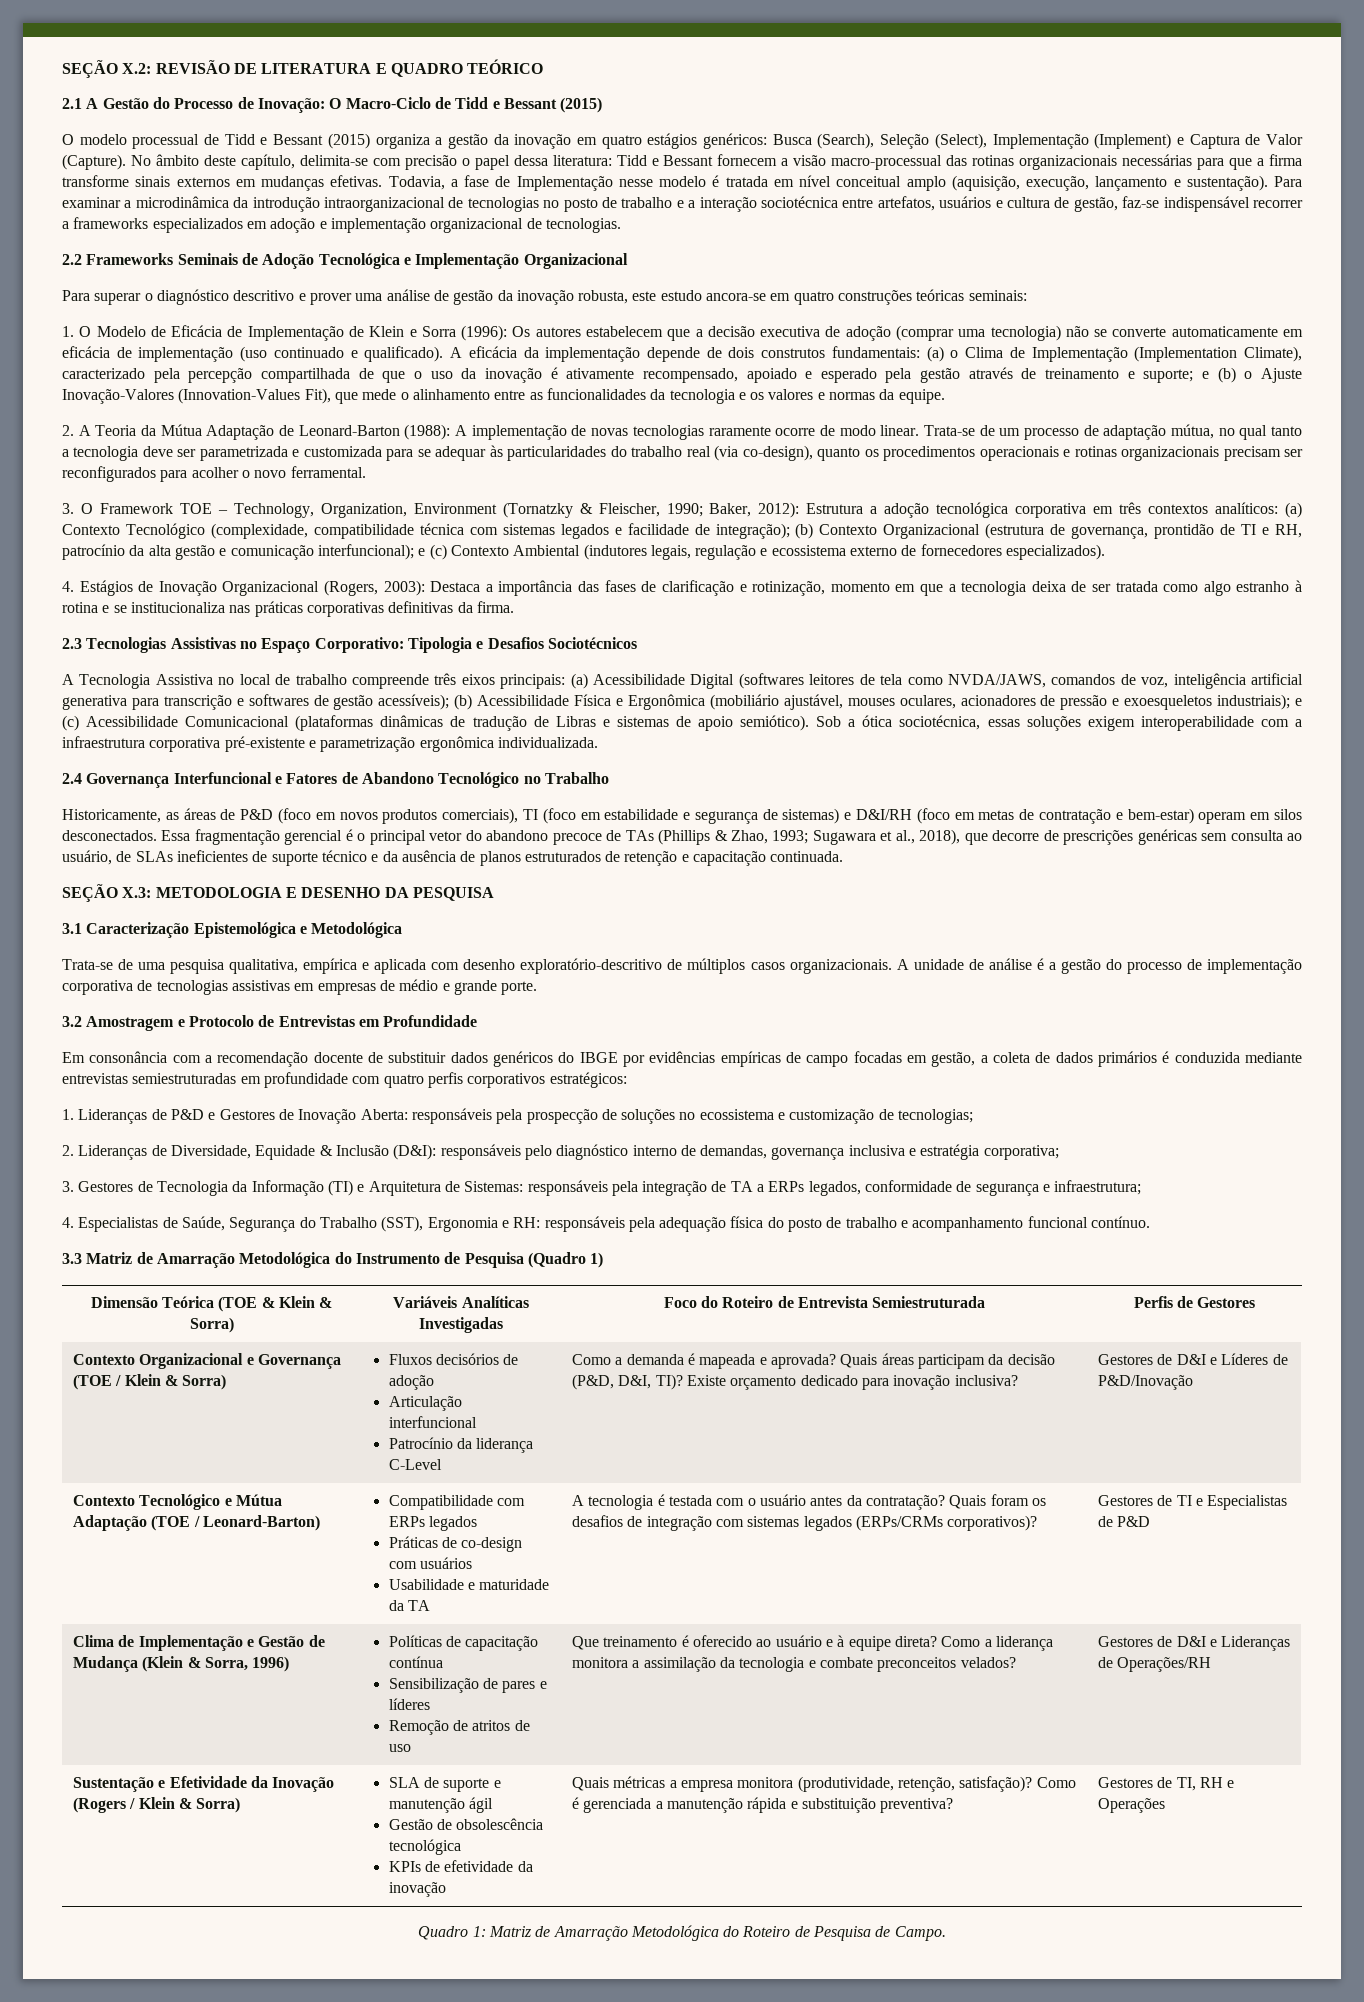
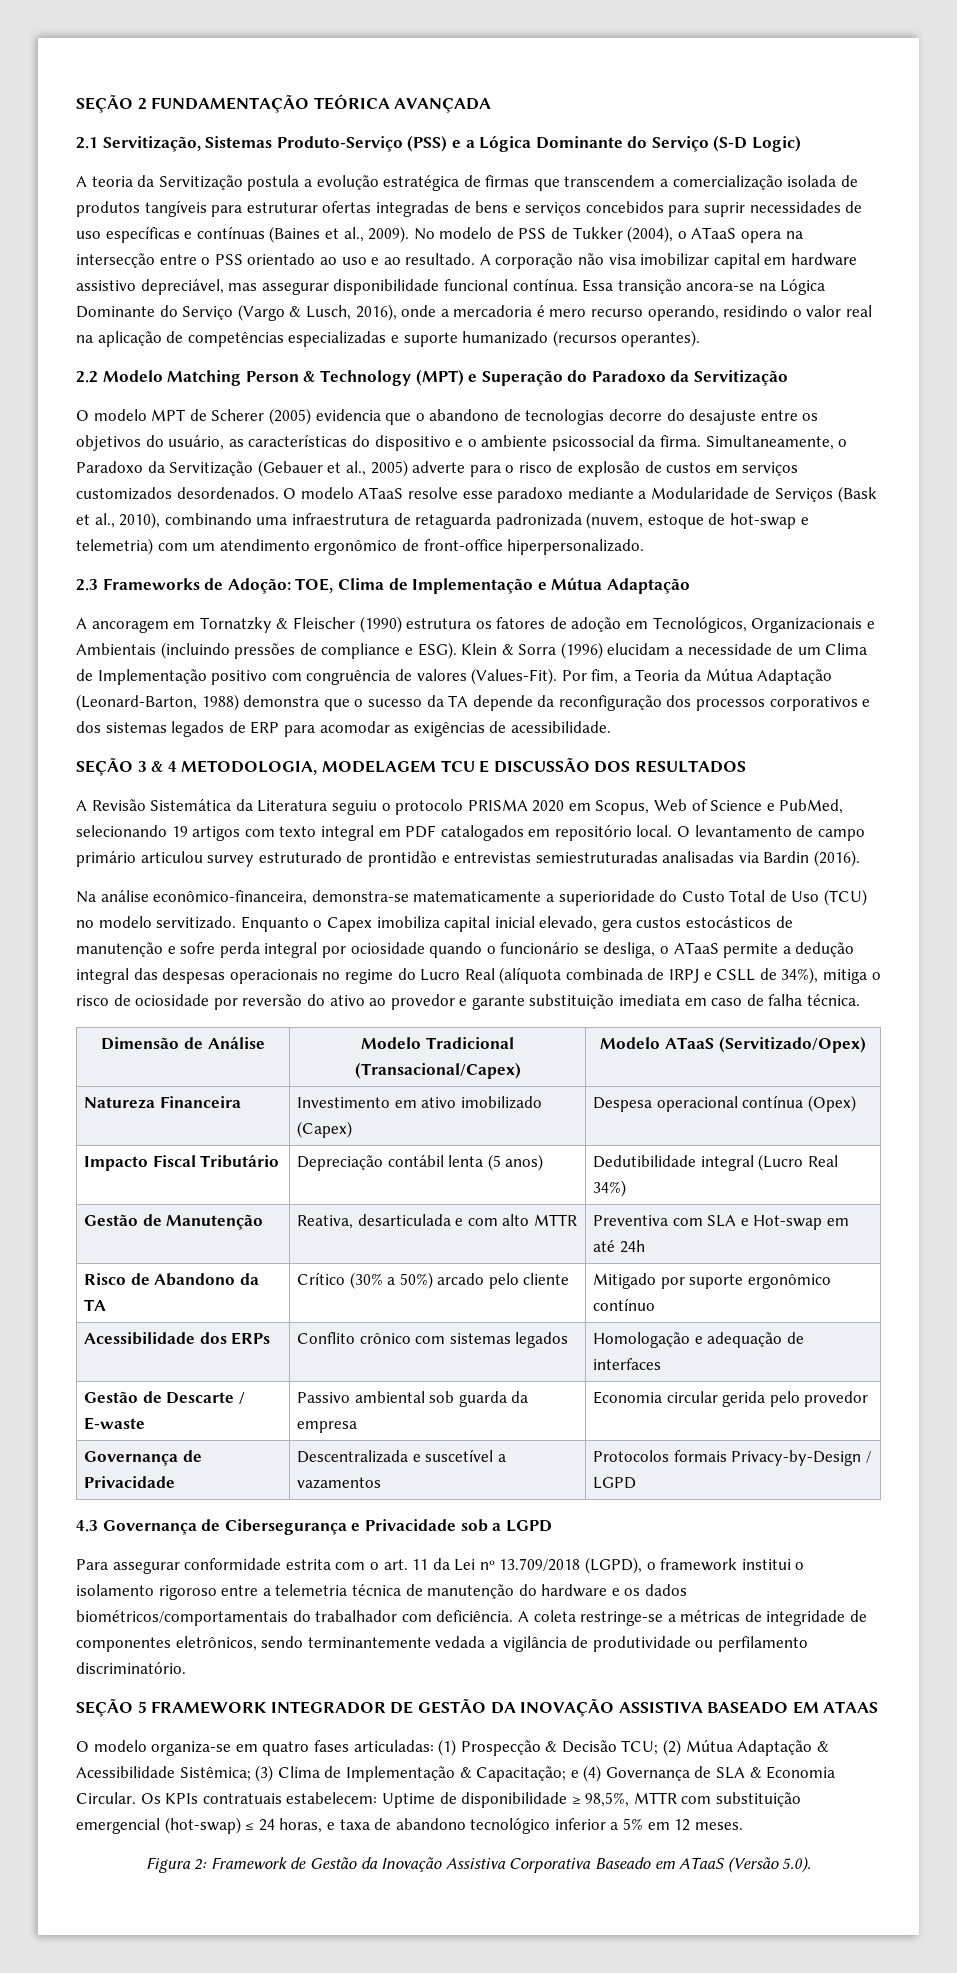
- SEÇÃO X.2: REVISÃO DE LITERATURA E QUADRO TEÓRICO
- 2.1 A Gestão do Processo de Inovação: O Macro-Ciclo de Tidd e Bessant (2015)
- O modelo processual de Tidd e Bessant (2015) organiza a gestão da inovação em quatro estágios genéricos: Busca (Search), Seleção (Select), Implementação (Implement) e Captura de Valor (Capture). No âmbito deste capítulo, delimita-se com precisão o papel dessa literatura: Tidd e Bessant fornecem a visão macro-processual das rotinas organizacionais necessárias para que a firma transforme sinais externos em mudanças efetivas. Todavia, a fase de Implementação nesse modelo é tratada em nível conceitual amplo (aquisição, execução, lançamento e sustentação). Para examinar a microdinâmica da introdução intraorganizacional de tecnologias no posto de trabalho e a interação sociotécnica entre artefatos, usuários e cultura de gestão, faz-se indispensável recorrer a frameworks especializados em adoção e implementação organizacional de tecnologias.
- 2.2 Frameworks Seminais de Adoção Tecnológica e Implementação Organizacional
- Para superar o diagnóstico descritivo e prover uma análise de gestão da inovação robusta, este estudo ancora-se em quatro construções teóricas seminais:
- 1. O Modelo de Eficácia de Implementação de Klein e Sorra (1996): Os autores estabelecem que a decisão executiva de adoção (comprar uma tecnologia) não se converte automaticamente em eficácia de implementação (uso continuado e qualificado). A eficácia da implementação depende de dois construtos fundamentais: (a) o Clima de Implementação (Implementation Climate), caracterizado pela percepção compartilhada de que o uso da inovação é ativamente recompensado, apoiado e esperado pela gestão através de treinamento e suporte; e (b) o Ajuste Inovação-Valores (Innovation-Values Fit), que mede o alinhamento entre as funcionalidades da tecnologia e os valores e normas da equipe.
- 2. A Teoria da Mútua Adaptação de Leonard-Barton (1988): A implementação de novas tecnologias raramente ocorre de modo linear. Trata-se de um processo de adaptação mútua, no qual tanto a tecnologia deve ser parametrizada e customizada para se adequar às particularidades do trabalho real (via co-design), quanto os procedimentos operacionais e rotinas organizacionais precisam ser reconfigurados para acolher o novo ferramental.
- 3. O Framework TOE – Technology, Organization, Environment (Tornatzky & Fleischer, 1990; Baker, 2012): Estrutura a adoção tecnológica corporativa em três contextos analíticos: (a) Contexto Tecnológico (complexidade, compatibilidade técnica com sistemas legados e facilidade de integração); (b) Contexto Organizacional (estrutura de governança, prontidão de TI e RH, patrocínio da alta gestão e comunicação interfuncional); e (c) Contexto Ambiental (indutores legais, regulação e ecossistema externo de fornecedores especializados).
- 4. Estágios de Inovação Organizacional (Rogers, 2003): Destaca a importância das fases de clarificação e rotinização, momento em que a tecnologia deixa de ser tratada como algo estranho à rotina e se institucionaliza nas práticas corporativas definitivas da firma.
- 2.3 Tecnologias Assistivas no Espaço Corporativo: Tipologia e Desafios Sociotécnicos
- A Tecnologia Assistiva no local de trabalho compreende três eixos principais: (a) Acessibilidade Digital (softwares leitores de tela como NVDA/JAWS, comandos de voz, inteligência artificial generativa para transcrição e softwares de gestão acessíveis); (b) Acessibilidade Física e Ergonômica (mobiliário ajustável, mouses oculares, acionadores de pressão e exoesqueletos industriais); e (c) Acessibilidade Comunicacional (plataformas dinâmicas de tradução de Libras e sistemas de apoio semiótico). Sob a ótica sociotécnica, essas soluções exigem interoperabilidade com a infraestrutura corporativa pré-existente e parametrização ergonômica individualizada.
- 2.4 Governança Interfuncional e Fatores de Abandono Tecnológico no Trabalho
- Historicamente, as áreas de P&D (foco em novos produtos comerciais), TI (foco em estabilidade e segurança de sistemas) e D&I/RH (foco em metas de contratação e bem-estar) operam em silos desconectados. Essa fragmentação gerencial é o principal vetor do abandono precoce de TAs (Phillips & Zhao, 1993; Sugawara et al., 2018), que decorre de prescrições genéricas sem consulta ao usuário, de SLAs ineficientes de suporte técnico e da ausência de planos estruturados de retenção e capacitação continuada.
- SEÇÃO X.3: METODOLOGIA E DESENHO DA PESQUISA
- 3.1 Caracterização Epistemológica e Metodológica
- Trata-se de uma pesquisa qualitativa, empírica e aplicada com desenho exploratório-descritivo de múltiplos casos organizacionais. A unidade de análise é a gestão do processo de implementação corporativa de tecnologias assistivas em empresas de médio e grande porte.
- 3.2 Amostragem e Protocolo de Entrevistas em Profundidade
- Em consonância com a recomendação docente de substituir dados genéricos do IBGE por evidências empíricas de campo focadas em gestão, a coleta de dados primários é conduzida mediante entrevistas semiestruturadas em profundidade com quatro perfis corporativos estratégicos:
- 1. Lideranças de P&D e Gestores de Inovação Aberta: responsáveis pela prospecção de soluções no ecossistema e customização de tecnologias;
- 2. Lideranças de Diversidade, Equidade & Inclusão (D&I): responsáveis pelo diagnóstico interno de demandas, governança inclusiva e estratégia corporativa;
- 3. Gestores de Tecnologia da Informação (TI) e Arquitetura de Sistemas: responsáveis pela integração de TA a ERPs legados, conformidade de segurança e infraestrutura;
- 4. Especialistas de Saúde, Segurança do Trabalho (SST), Ergonomia e RH: responsáveis pela adequação física do posto de trabalho e acompanhamento funcional contínuo.
- 3.3 Matriz de Amarração Metodológica do Instrumento de Pesquisa (Quadro 1)
- Dimensão Teórica (TOE & Klein & Sorra) | Variáveis Analíticas Investigadas | Foco do Roteiro de Entrevista Semiestruturada | Perfis de Gestores
- Contexto Organizacional e Governança (TOE / Klein & Sorra) | Fluxos decisórios de adoção
- Articulação interfuncional
- Patrocínio da liderança C-Level | Como a demanda é mapeada e aprovada? Quais áreas participam da decisão (P&D, D&I, TI)? Existe orçamento dedicado para inovação inclusiva? | Gestores de D&I e Líderes de P&D/Inovação
- Contexto Tecnológico e Mútua Adaptação (TOE / Leonard-Barton) | Compatibilidade com ERPs legados
- Práticas de co-design com usuários
- Usabilidade e maturidade da TA | A tecnologia é testada com o usuário antes da contratação? Quais foram os desafios de integração com sistemas legados (ERPs/CRMs corporativos)? | Gestores de TI e Especialistas de P&D
- Clima de Implementação e Gestão de Mudança (Klein & Sorra, 1996) | Políticas de capacitação contínua
- Sensibilização de pares e líderes
- Remoção de atritos de uso | Que treinamento é oferecido ao usuário e à equipe direta? Como a liderança monitora a assimilação da tecnologia e combate preconceitos velados? | Gestores de D&I e Lideranças de Operações/RH
- Sustentação e Efetividade da Inovação (Rogers / Klein & Sorra) | SLA de suporte e manutenção ágil
- Gestão de obsolescência tecnológica
- KPIs de efetividade da inovação | Quais métricas a empresa monitora (produtividade, retenção, satisfação)? Como é gerenciada a manutenção rápida e substituição preventiva? | Gestores de TI, RH e Operações
- Quadro 1: Matriz de Amarração Metodológica do Roteiro de Pesquisa de Campo.
+ SEÇÃO 2 FUNDAMENTAÇÃO TEÓRICA AVANÇADA
+ 2.1 Servitização, Sistemas Produto-Serviço (PSS) e a Lógica Dominante do Serviço (S-D Logic)
+ A teoria da Servitização postula a evolução estratégica de firmas que transcendem a comercialização isolada de produtos tangíveis para estruturar ofertas integradas de bens e serviços concebidos para suprir necessidades de uso específicas e contínuas (Baines et al., 2009). No modelo de PSS de Tukker (2004), o ATaaS opera na intersecção entre o PSS orientado ao uso e ao resultado. A corporação não visa imobilizar capital em hardware assistivo depreciável, mas assegurar disponibilidade funcional contínua. Essa transição ancora-se na Lógica Dominante do Serviço (Vargo & Lusch, 2016), onde a mercadoria é mero recurso operando, residindo o valor real na aplicação de competências especializadas e suporte humanizado (recursos operantes).
+ 2.2 Modelo Matching Person & Technology (MPT) e Superação do Paradoxo da Servitização
+ O modelo MPT de Scherer (2005) evidencia que o abandono de tecnologias decorre do desajuste entre os objetivos do usuário, as características do dispositivo e o ambiente psicossocial da firma. Simultaneamente, o Paradoxo da Servitização (Gebauer et al., 2005) adverte para o risco de explosão de custos em serviços customizados desordenados. O modelo ATaaS resolve esse paradoxo mediante a Modularidade de Serviços (Bask et al., 2010), combinando uma infraestrutura de retaguarda padronizada (nuvem, estoque de hot-swap e telemetria) com um atendimento ergonômico de front-office hiperpersonalizado.
+ 2.3 Frameworks de Adoção: TOE, Clima de Implementação e Mútua Adaptação
+ A ancoragem em Tornatzky & Fleischer (1990) estrutura os fatores de adoção em Tecnológicos, Organizacionais e Ambientais (incluindo pressões de compliance e ESG). Klein & Sorra (1996) elucidam a necessidade de um Clima de Implementação positivo com congruência de valores (Values-Fit). Por fim, a Teoria da Mútua Adaptação (Leonard-Barton, 1988) demonstra que o sucesso da TA depende da reconfiguração dos processos corporativos e dos sistemas legados de ERP para acomodar as exigências de acessibilidade.
+ SEÇÃO 3 & 4 METODOLOGIA, MODELAGEM TCU E DISCUSSÃO DOS RESULTADOS
+ A Revisão Sistemática da Literatura seguiu o protocolo PRISMA 2020 em Scopus, Web of Science e PubMed, selecionando 19 artigos com texto integral em PDF catalogados em repositório local. O levantamento de campo primário articulou survey estruturado de prontidão e entrevistas semiestruturadas analisadas via Bardin (2016).
+ Na análise econômico-financeira, demonstra-se matematicamente a superioridade do Custo Total de Uso (TCU) no modelo servitizado. Enquanto o Capex imobiliza capital inicial elevado, gera custos estocásticos de manutenção e sofre perda integral por ociosidade quando o funcionário se desliga, o ATaaS permite a dedução integral das despesas operacionais no regime do Lucro Real (alíquota combinada de IRPJ e CSLL de 34%), mitiga o risco de ociosidade por reversão do ativo ao provedor e garante substituição imediata em caso de falha técnica.
+ Dimensão de Análise | Modelo Tradicional (Transacional/Capex) | Modelo ATaaS (Servitizado/Opex)
+ Natureza Financeira | Investimento em ativo imobilizado (Capex) | Despesa operacional contínua (Opex)
+ Impacto Fiscal Tributário | Depreciação contábil lenta (5 anos) | Dedutibilidade integral (Lucro Real 34%)
+ Gestão de Manutenção | Reativa, desarticulada e com alto MTTR | Preventiva com SLA e Hot-swap em até 24h
+ Risco de Abandono da TA | Crítico (30% a 50%) arcado pelo cliente | Mitigado por suporte ergonômico contínuo
+ Acessibilidade dos ERPs | Conflito crônico com sistemas legados | Homologação e adequação de interfaces
+ Gestão de Descarte / E-waste | Passivo ambiental sob guarda da empresa | Economia circular gerida pelo provedor
+ Governança de Privacidade | Descentralizada e suscetível a vazamentos | Protocolos formais Privacy-by-Design / LGPD
+ 4.3 Governança de Cibersegurança e Privacidade sob a LGPD
+ Para assegurar conformidade estrita com o art. 11 da Lei nº 13.709/2018 (LGPD), o framework institui o isolamento rigoroso entre a telemetria técnica de manutenção do hardware e os dados biométricos/comportamentais do trabalhador com deficiência. A coleta restringe-se a métricas de integridade de componentes eletrônicos, sendo terminantemente vedada a vigilância de produtividade ou perfilamento discriminatório.
+ SEÇÃO 5 FRAMEWORK INTEGRADOR DE GESTÃO DA INOVAÇÃO ASSISTIVA BASEADO EM ATAAS
+ O modelo organiza-se em quatro fases articuladas: (1) Prospecção & Decisão TCU; (2) Mútua Adaptação & Acessibilidade Sistêmica; (3) Clima de Implementação & Capacitação; e (4) Governança de SLA & Economia Circular. Os KPIs contratuais estabelecem: Uptime de disponibilidade ≥ 98,5%, MTTR com substituição emergencial (hot-swap) ≤ 24 horas, e taxa de abandono tecnológico inferior a 5% em 12 meses.
+ Figura 2: Framework de Gestão da Inovação Assistiva Corporativa Baseado em ATaaS (Versão 5.0).

